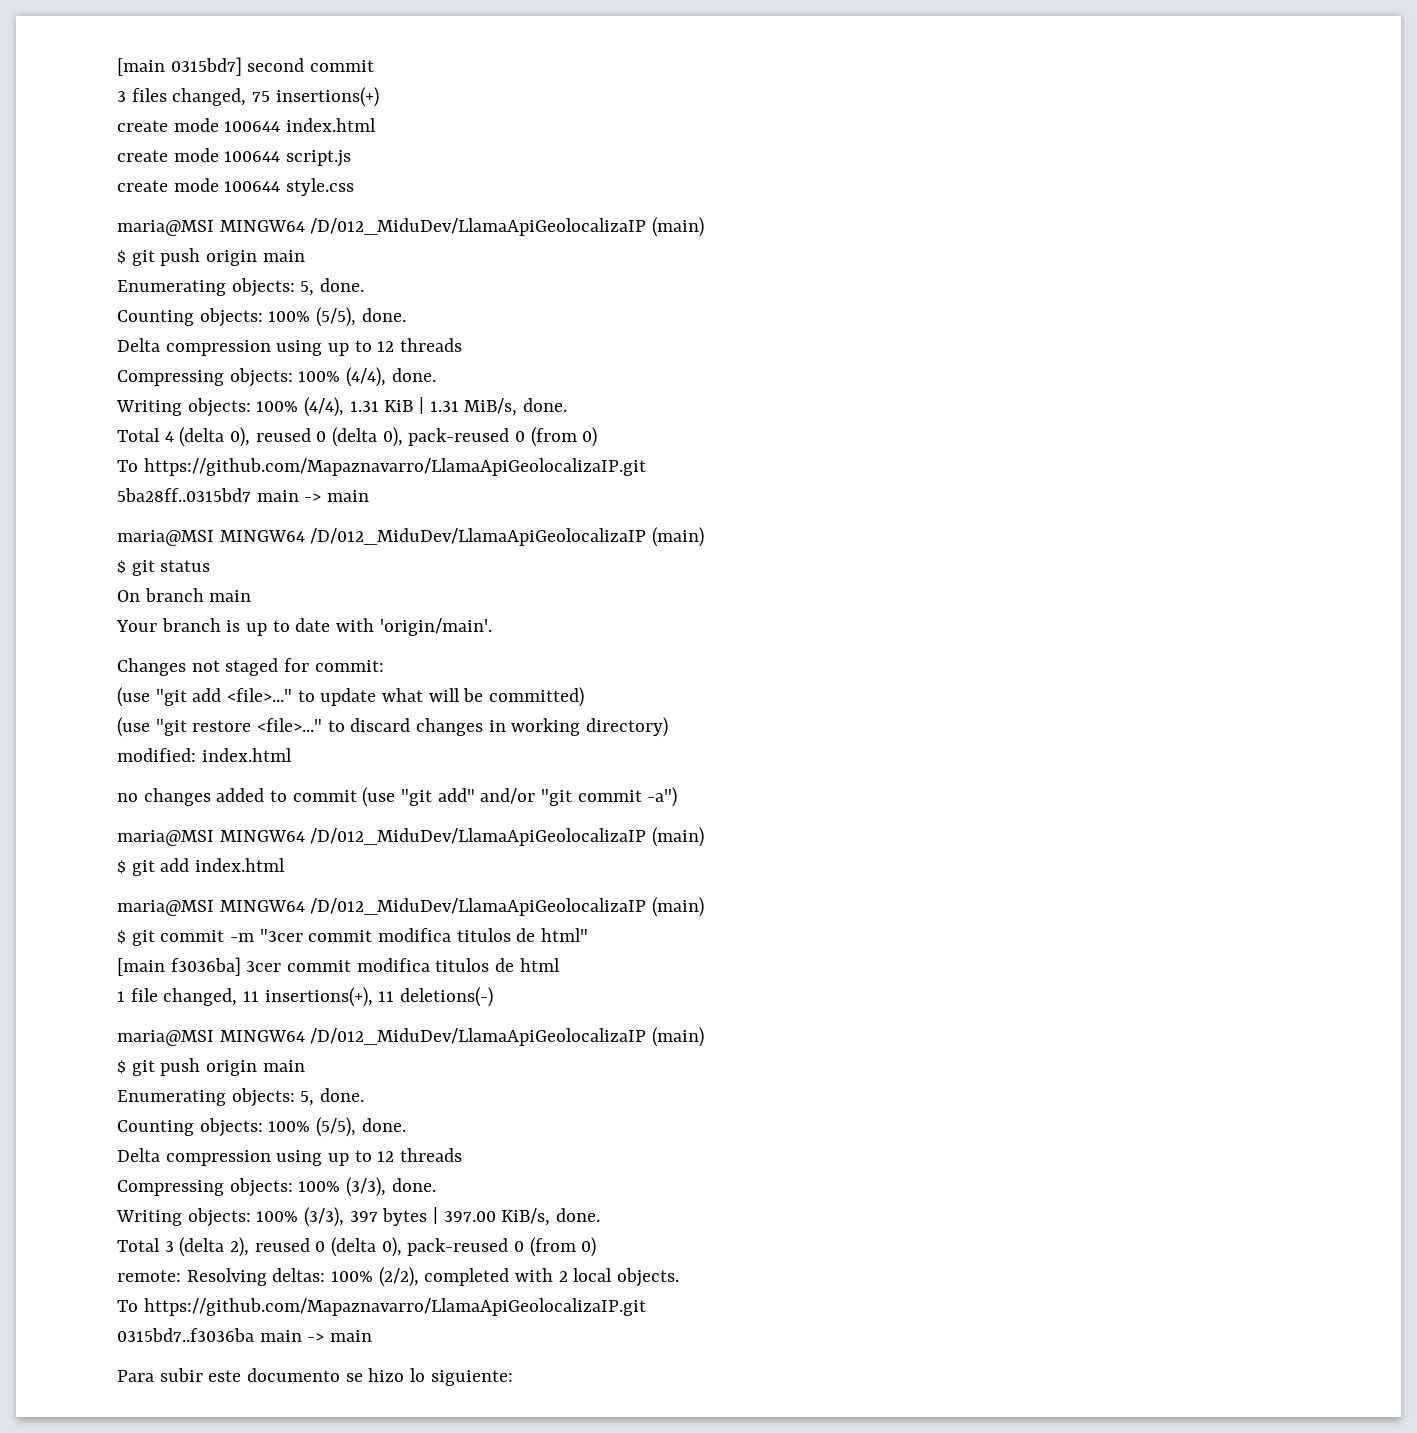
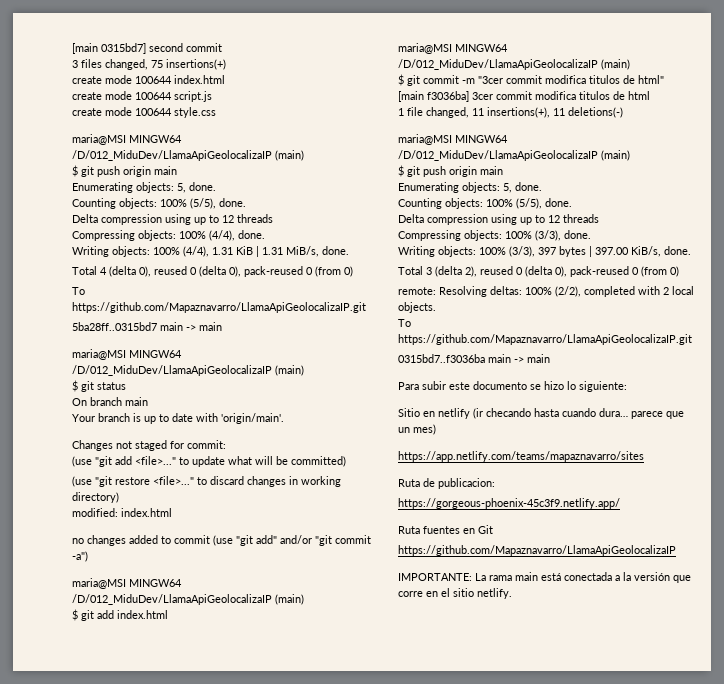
+ Sitio en netlify (ir checando hasta cuando dura… parece que un mes)
+ https://app.netlify.com/teams/mapaznavarro/sites
+ Ruta de publicacion:
+ https://gorgeous-phoenix-45c3f9.netlify.app/
+ Ruta fuentes en Git
+ https://github.com/Mapaznavarro/LlamaApiGeolocalizaIP
+ IMPORTANTE: La rama main está conectada a la versión que corre en el sitio netlify.

